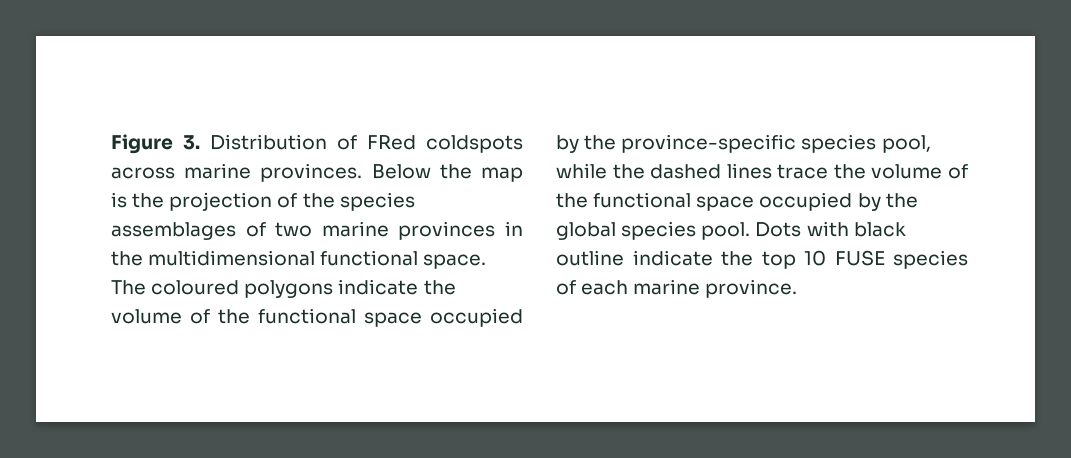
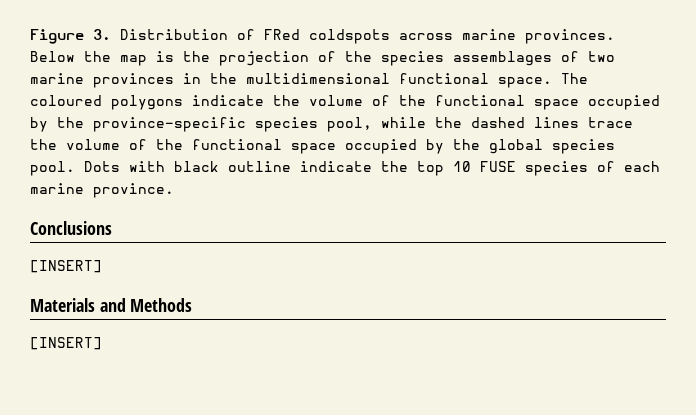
+ Conclusions
+ [INSERT]
+ Materials and Methods
+ [INSERT]

